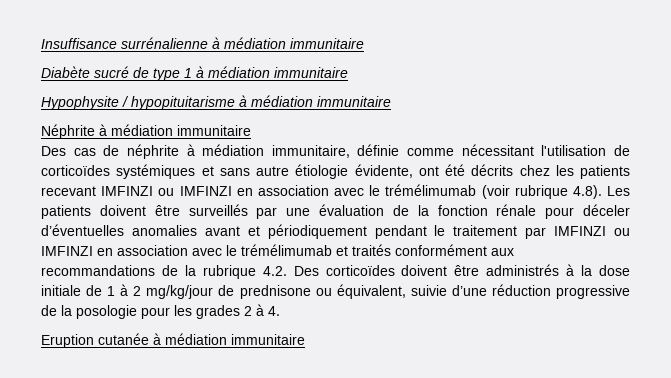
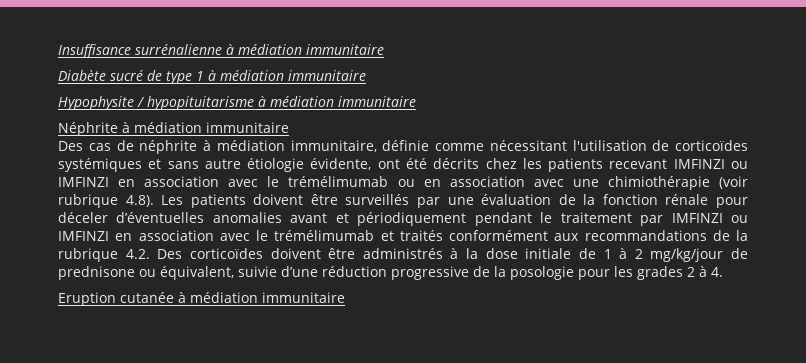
- Des cas de néphrite à médiation immunitaire, définie comme nécessitant l'utilisation de corticoïdes systémiques et sans autre étiologie évidente, ont été décrits chez les patients recevant IMFINZI ou IMFINZI en association avec le trémélimumab (voir rubrique 4.8). Les patients doivent être surveillés par une évaluation de la fonction rénale pour déceler d’éventuelles anomalies avant et périodiquement pendant le traitement par IMFINZI ou IMFINZI en association avec le trémélimumab et traités conformément aux recommandations de la rubrique 4.2. Des corticoïdes doivent être administrés à la dose initiale de 1 à 2 mg/kg/jour de prednisone ou équivalent, suivie d’une réduction progressive de la posologie pour les grades 2 à 4.
+ Des cas de néphrite à médiation immunitaire, définie comme nécessitant l'utilisation de corticoïdes systémiques et sans autre étiologie évidente, ont été décrits chez les patients recevant IMFINZI ou IMFINZI en association avec le trémélimumab ou en association avec une chimiothérapie (voir rubrique 4.8). Les patients doivent être surveillés par une évaluation de la fonction rénale pour déceler d’éventuelles anomalies avant et périodiquement pendant le traitement par IMFINZI ou IMFINZI en association avec le trémélimumab et traités conformément aux recommandations de la rubrique 4.2. Des corticoïdes doivent être administrés à la dose initiale de 1 à 2 mg/kg/jour de prednisone ou équivalent, suivie d’une réduction progressive de la posologie pour les grades 2 à 4.

